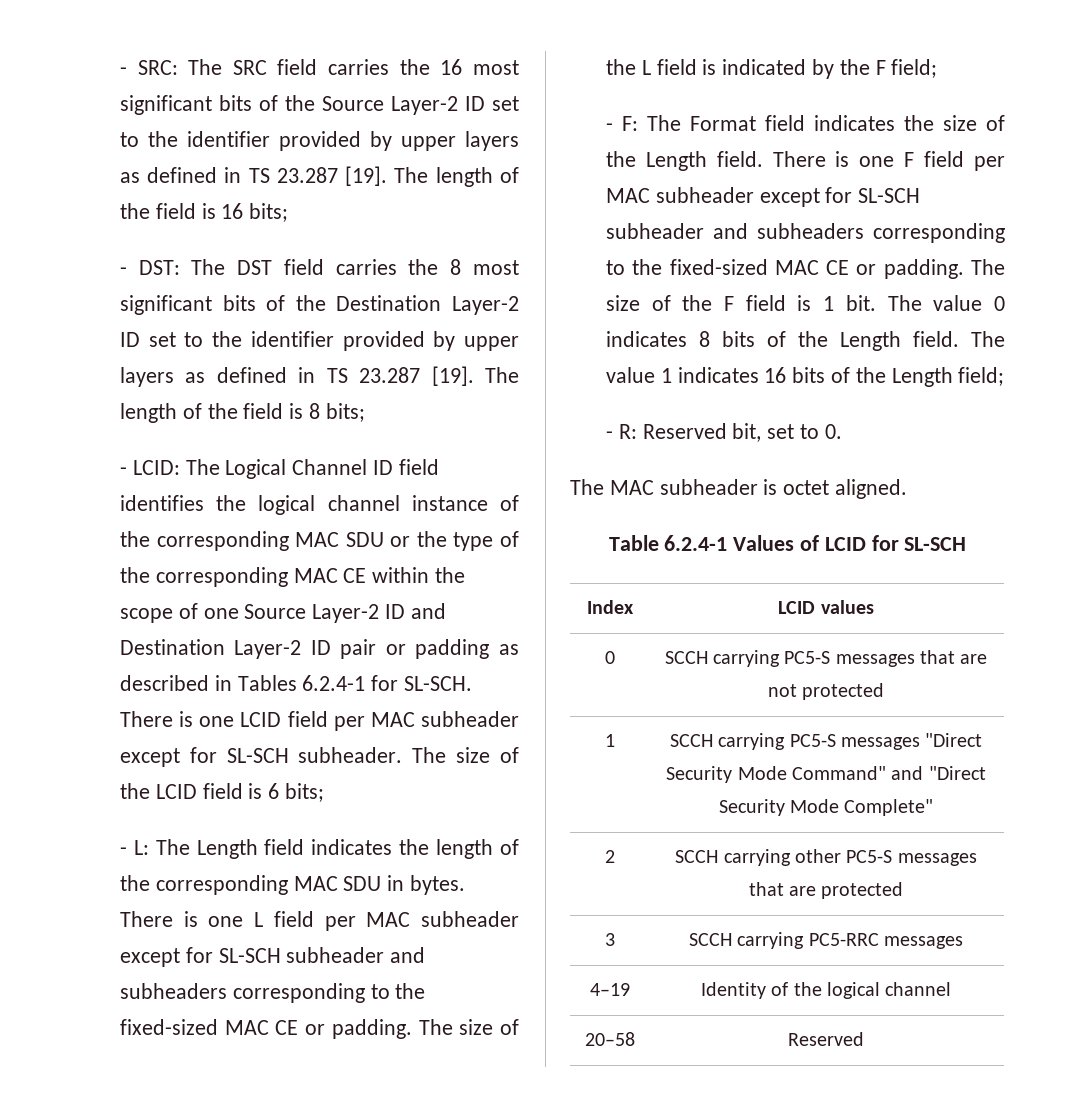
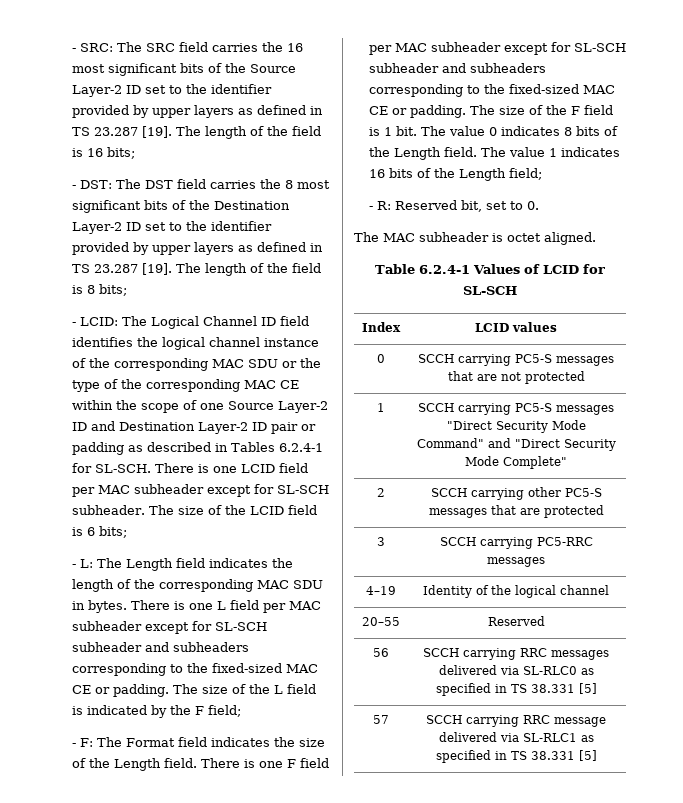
- 20–58 | Reserved
+ 20–55 | Reserved
+ 56 | SCCH carrying RRC messages delivered via SL-RLC0 as specified in TS 38.331 [5]
+ 57 | SCCH carrying RRC message delivered via SL-RLC1 as specified in TS 38.331 [5]

